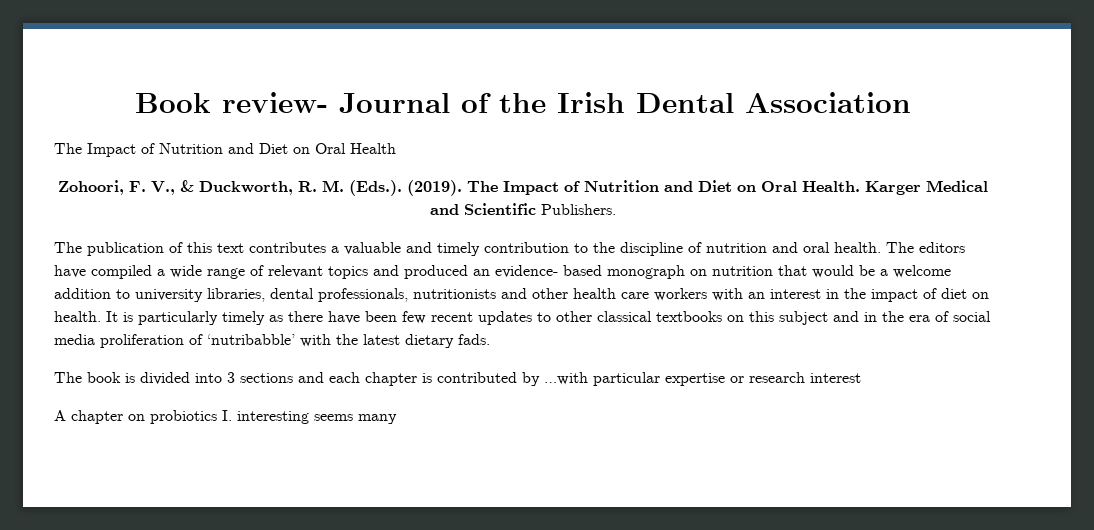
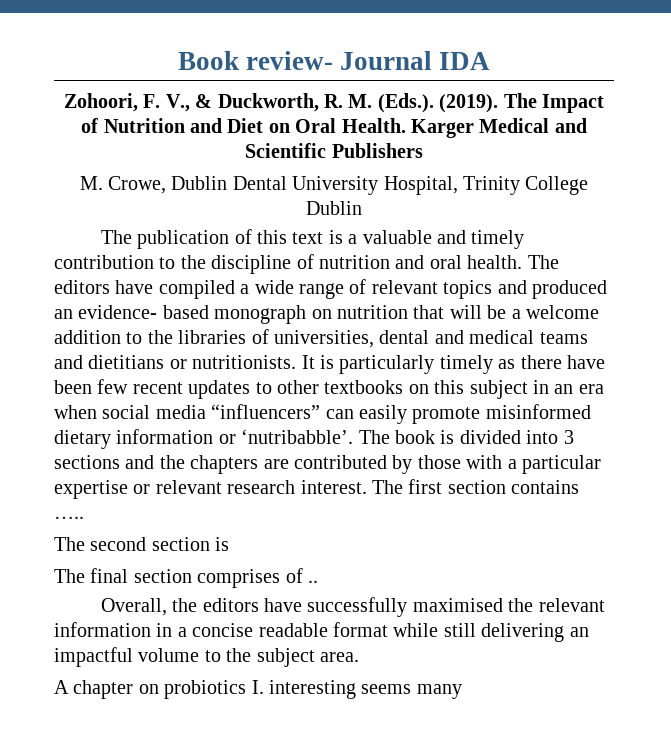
- Book review- Journal of the Irish Dental Association
- The Impact of Nutrition and Diet on Oral Health
+ Book review- Journal IDA
- Karger Medical and Scientific Publishers.
+ Karger Medical and Scientific Publishers
+ M. Crowe, Dublin Dental University Hospital, Trinity College Dublin
- The publication of this text contributes a valuable and timely contribution to the discipline of nutrition and oral health.
+ The publication of this text is a valuable and timely contribution to the discipline of nutrition and oral health.
- The editors have compiled a wide range of relevant topics and produced an evidence- based monograph on nutrition that would be a welcome addition to university libraries, dental professionals, nutritionists and other health care workers with an interest in the impact of diet on health.
+ The editors have compiled a wide range of relevant topics and produced an evidence- based monograph on nutrition that will be a welcome addition to the libraries of universities, dental and medical teams and dietitians or nutritionists.
- It is particularly timely as there have been few recent updates to other classical textbooks on this subject and in the era of social media proliferation of ‘nutribabble’ with the latest dietary fads.
- The book is divided into 3 sections and each chapter is contributed by …with particular expertise or research interest
+ It is particularly timely as there have been few recent updates to other textbooks on this subject in an era when social media “influencers” can easily promote misinformed dietary information or ‘nutribabble’. The book is divided into 3 sections and the chapters are contributed by those with a particular expertise or relevant research interest. The first section contains …..
+ The second section is
+ The final section comprises of ..
+ Overall, the editors have successfully maximised the relevant information in a concise readable format while still delivering an impactful volume to the subject area.

